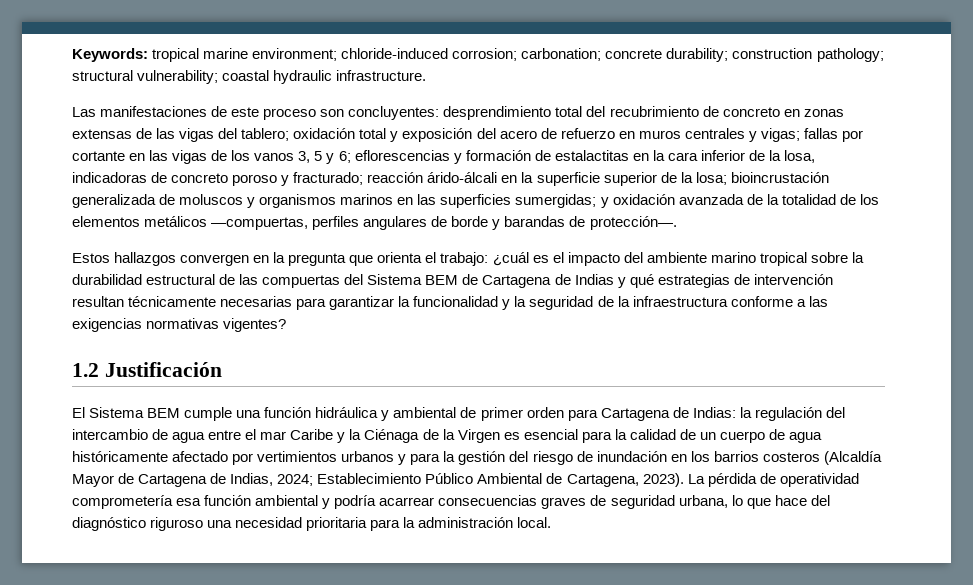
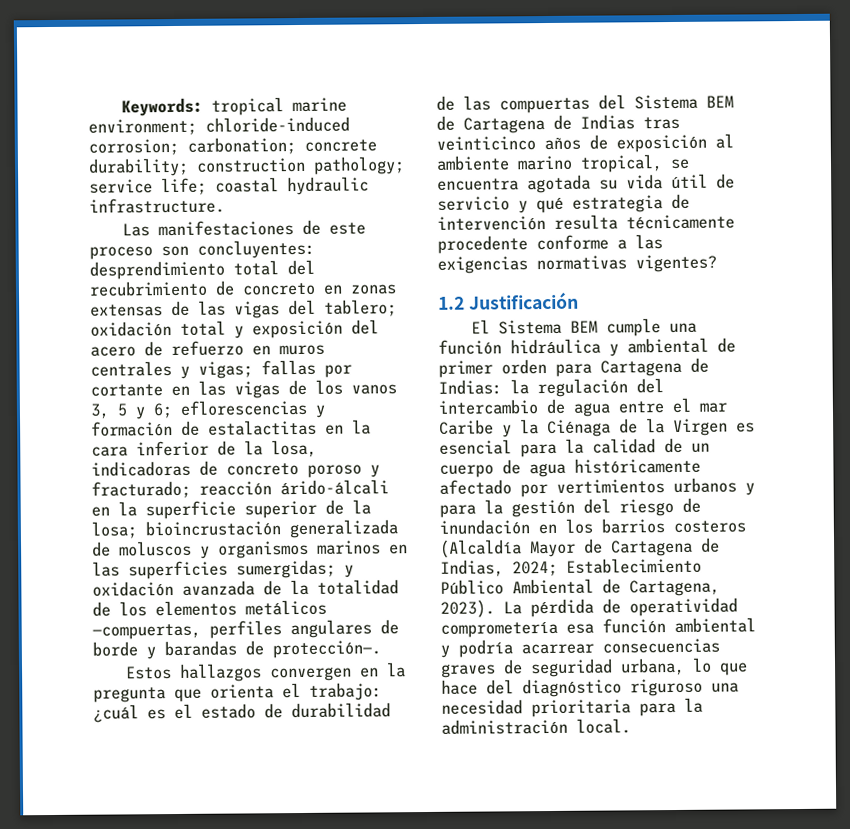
- Keywords: tropical marine environment; chloride-induced corrosion; carbonation; concrete durability; construction pathology; structural vulnerability; coastal hydraulic infrastructure.
+ Keywords: tropical marine environment; chloride-induced corrosion; carbonation; concrete durability; construction pathology; service life; coastal hydraulic infrastructure.
- Estos hallazgos convergen en la pregunta que orienta el trabajo: ¿cuál es el impacto del ambiente marino tropical sobre la durabilidad estructural de las compuertas del Sistema BEM de Cartagena de Indias y qué estrategias de intervención resultan técnicamente necesarias para garantizar la funcionalidad y la seguridad de la infraestructura conforme a las exigencias normativas vigentes?
+ Estos hallazgos convergen en la pregunta que orienta el trabajo: ¿cuál es el estado de durabilidad de las compuertas del Sistema BEM de Cartagena de Indias tras veinticinco años de exposición al ambiente marino tropical, se encuentra agotada su vida útil de servicio y qué estrategia de intervención resulta técnicamente procedente conforme a las exigencias normativas vigentes?

